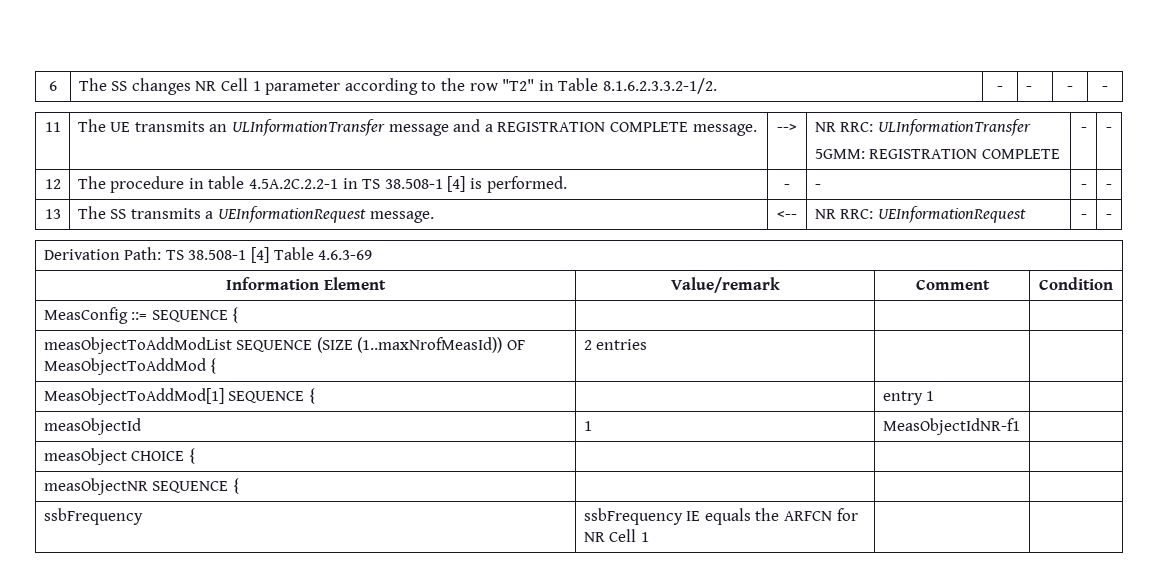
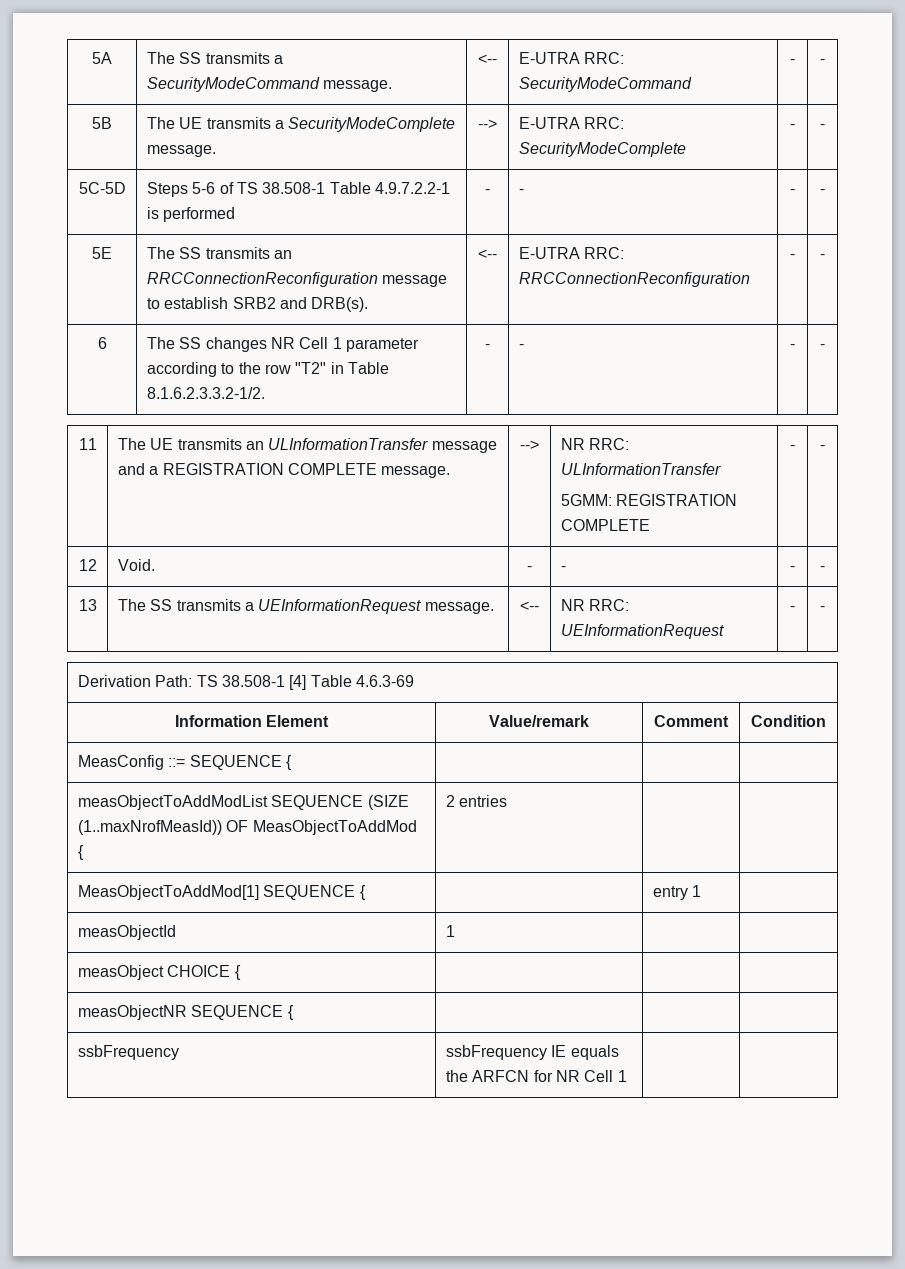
+ 5A | The SS transmits a SecurityModeCommand message. | <-- | E-UTRA RRC: SecurityModeCommand | - | -
+ 5B | The UE transmits a SecurityModeComplete message. | --> | E-UTRA RRC: SecurityModeComplete | - | -
+ 5C-5D | Steps 5-6 of TS 38.508-1 Table 4.9.7.2.2-1 is performed | - | - | - | -
+ 5E | The SS transmits an RRCConnectionReconfiguration message to establish SRB2 and DRB(s). | <-- | E-UTRA RRC: RRCConnectionReconfiguration | - | -
- 12 | The procedure in table 4.5A.2C.2.2-1 in TS 38.508-1 [4] is performed. | - | - | - | -
+ 12 | Void. | - | - | - | -
- measObjectId | 1 | MeasObjectIdNR-f1 |
+ measObjectId | 1 | |

